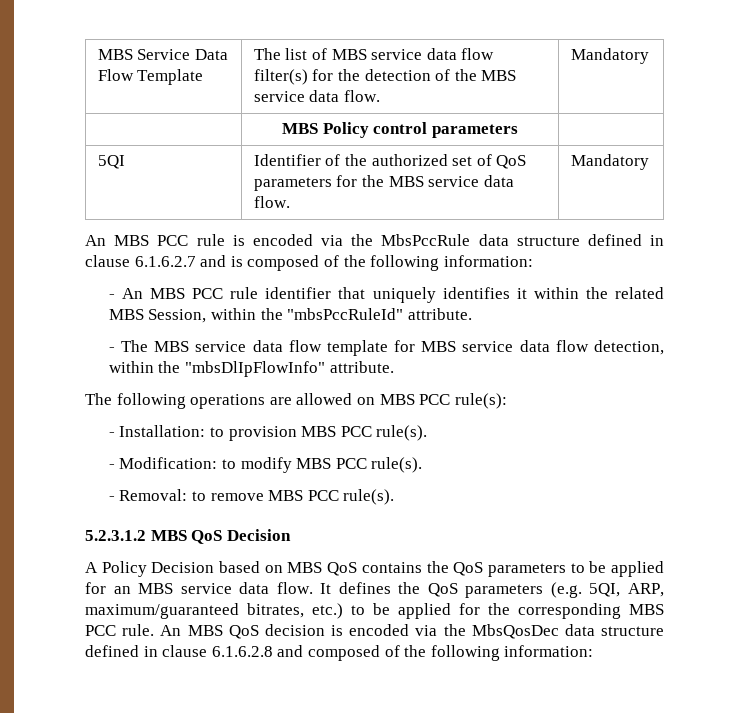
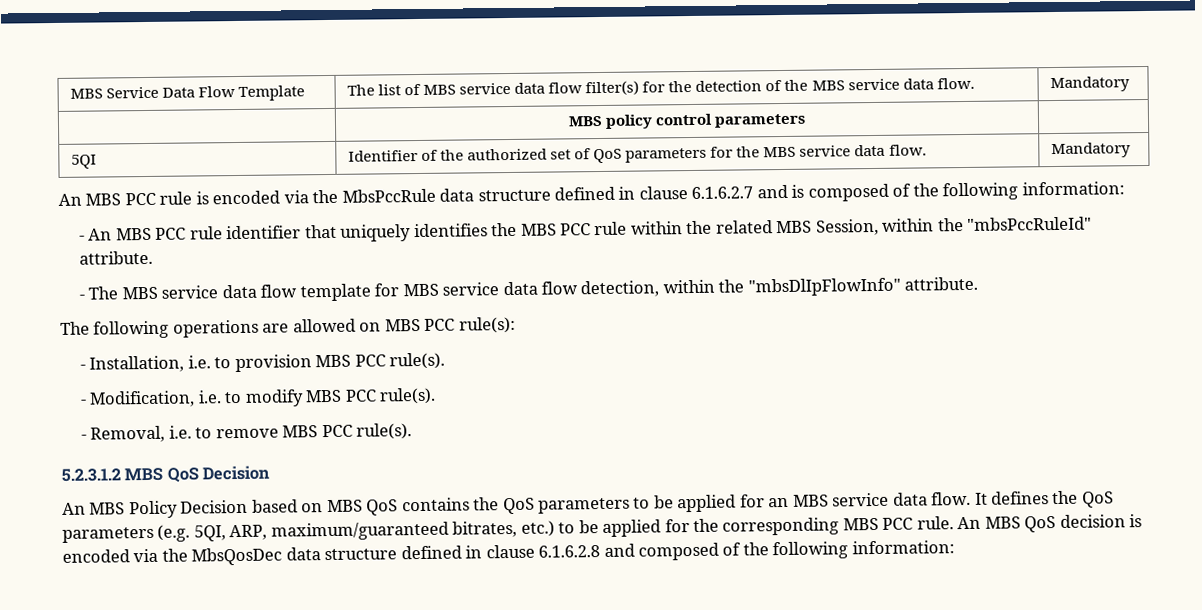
- | MBS Policy control parameters |
+ | MBS policy control parameters |
- - An MBS PCC rule identifier that uniquely identifies it within the related MBS Session, within the "mbsPccRuleId" attribute.
+ - An MBS PCC rule identifier that uniquely identifies the MBS PCC rule within the related MBS Session, within the "mbsPccRuleId" attribute.
- - Installation: to provision MBS PCC rule(s).
+ - Installation, i.e. to provision MBS PCC rule(s).
- - Modification: to modify MBS PCC rule(s).
+ - Modification, i.e. to modify MBS PCC rule(s).
- - Removal: to remove MBS PCC rule(s).
+ - Removal, i.e. to remove MBS PCC rule(s).
- A Policy Decision based on MBS QoS contains the QoS parameters to be applied for an MBS service data flow.
+ An MBS Policy Decision based on MBS QoS contains the QoS parameters to be applied for an MBS service data flow.

